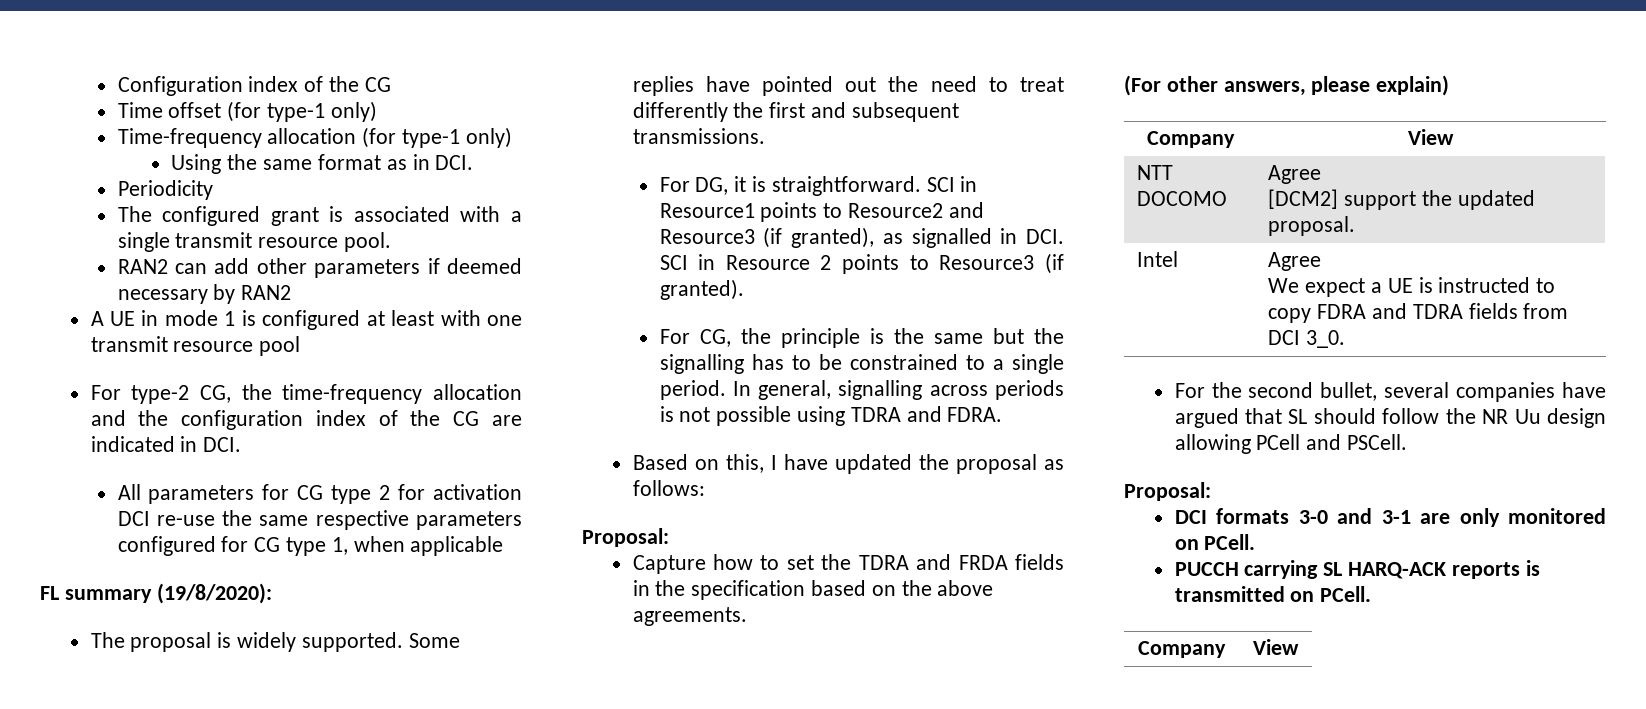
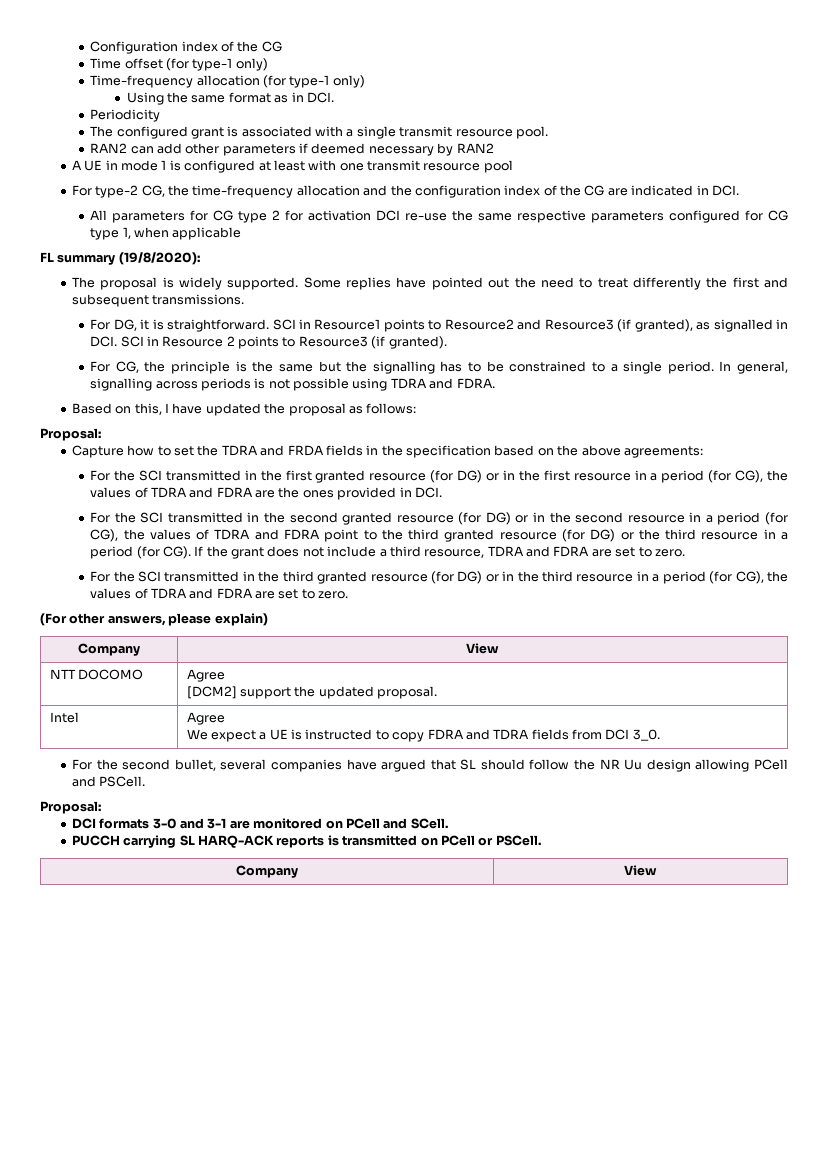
- Capture how to set the TDRA and FRDA fields in the specification based on the above agreements.
+ Capture how to set the TDRA and FRDA fields in the specification based on the above agreements:
+ For the SCI transmitted in the first granted resource (for DG) or in the first resource in a period (for CG), the values of TDRA and FDRA are the ones provided in DCI.
+ For the SCI transmitted in the second granted resource (for DG) or in the second resource in a period (for CG), the values of TDRA and FDRA point to the third granted resource (for DG) or the third resource in a period (for CG). If the grant does not include a third resource, TDRA and FDRA are set to zero.
+ For the SCI transmitted in the third granted resource (for DG) or in the third resource in a period (for CG), the values of TDRA and FDRA are set to zero.
- DCI formats 3-0 and 3-1 are only monitored on PCell.
+ DCI formats 3-0 and 3-1 are monitored on PCell and SCell.
- PUCCH carrying SL HARQ-ACK reports is transmitted on PCell.
+ PUCCH carrying SL HARQ-ACK reports is transmitted on PCell or PSCell.

